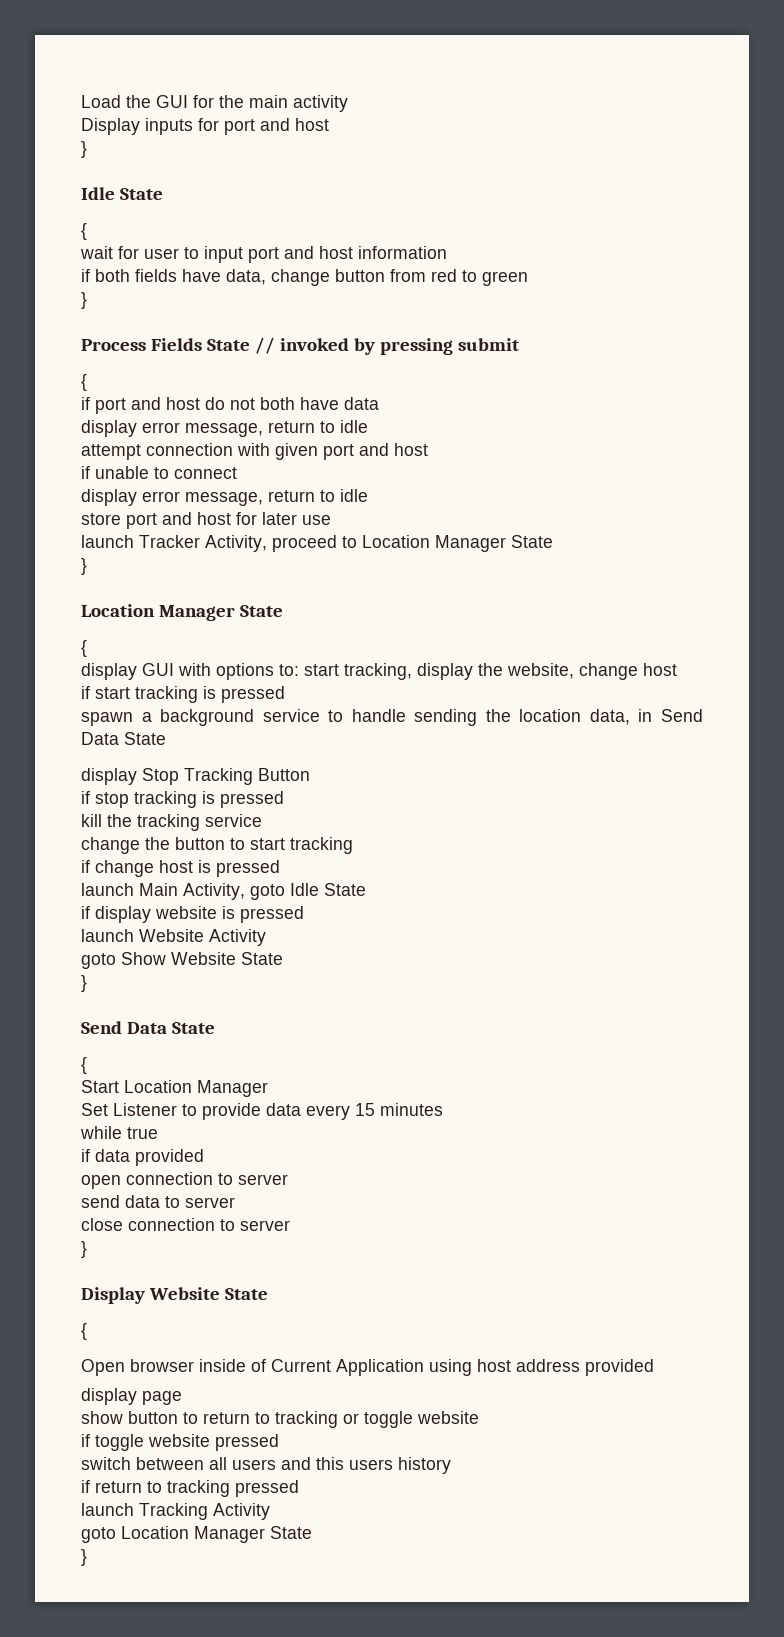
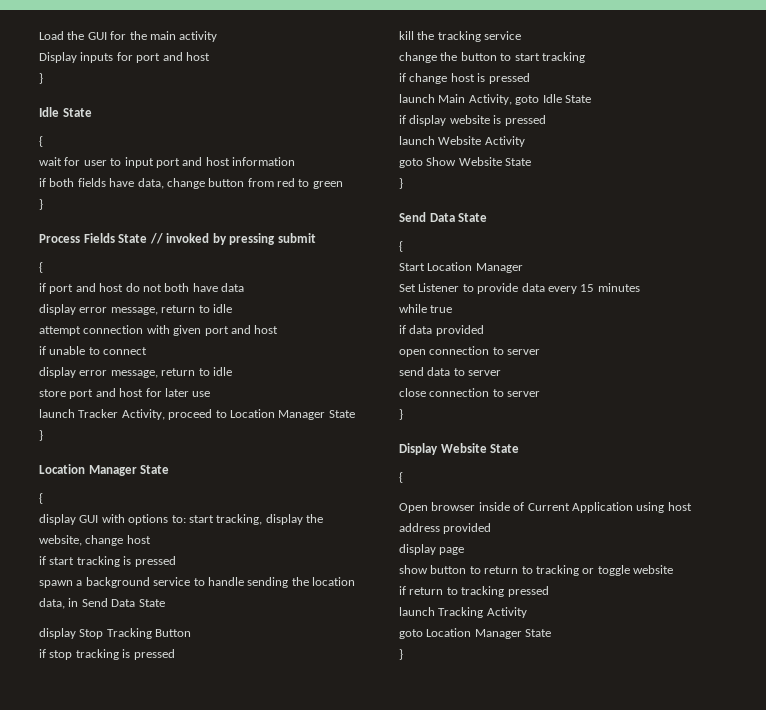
- if toggle website pressed
- switch between all users and this users history

